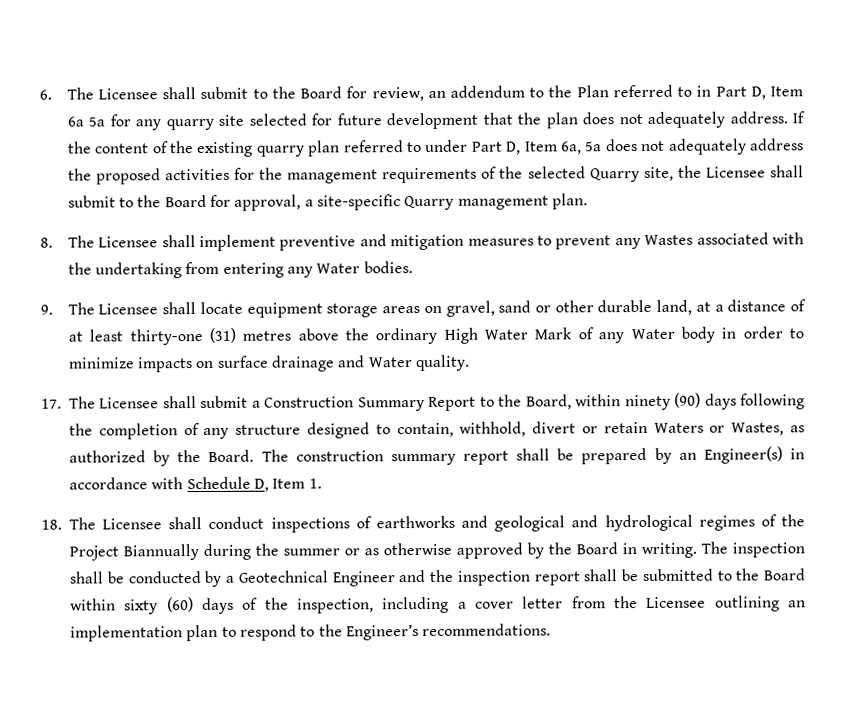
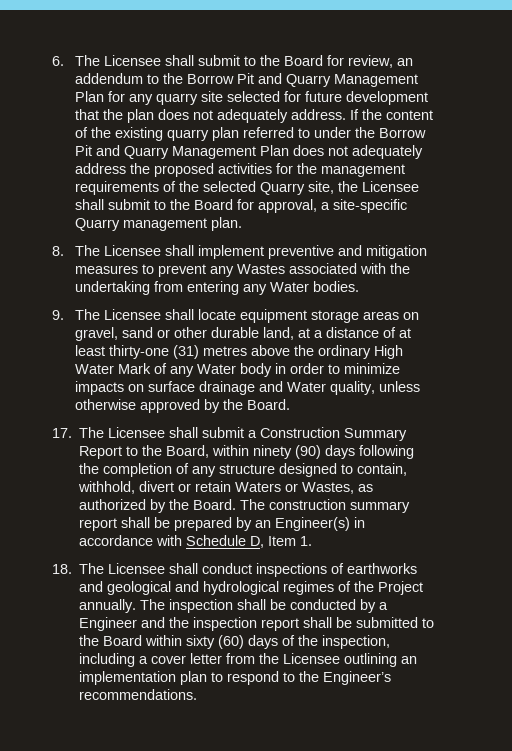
- 6. The Licensee shall submit to the Board for review, an addendum to the Plan referred to in Part D, Item 6a 5a for any quarry site selected for future development that the plan does not adequately address.
+ 6. The Licensee shall submit to the Board for review, an addendum to the Borrow Pit and Quarry Management Plan for any quarry site selected for future development that the plan does not adequately address.
- If the content of the existing quarry plan referred to under Part D, Item 6a, 5a does not adequately address the proposed activities for the management requirements of the selected Quarry site, the Licensee shall submit to the Board for approval, a site-specific Quarry management plan.
+ If the content of the existing quarry plan referred to under the Borrow Pit and Quarry Management Plan does not adequately address the proposed activities for the management requirements of the selected Quarry site, the Licensee shall submit to the Board for approval, a site-specific Quarry management plan.
- 9. The Licensee shall locate equipment storage areas on gravel, sand or other durable land, at a distance of at least thirty-one (31) metres above the ordinary High Water Mark of any Water body in order to minimize impacts on surface drainage and Water quality.
+ 9. The Licensee shall locate equipment storage areas on gravel, sand or other durable land, at a distance of at least thirty-one (31) metres above the ordinary High Water Mark of any Water body in order to minimize impacts on surface drainage and Water quality, unless otherwise approved by the Board.
- 18. The Licensee shall conduct inspections of earthworks and geological and hydrological regimes of the Project Biannually during the summer or as otherwise approved by the Board in writing.
+ 18. The Licensee shall conduct inspections of earthworks and geological and hydrological regimes of the Project annually.
- The inspection shall be conducted by a Geotechnical Engineer and the inspection report shall be submitted to the Board within sixty (60) days of the inspection, including a cover letter from the Licensee outlining an implementation plan to respond to the Engineer’s recommendations.
+ The inspection shall be conducted by a Engineer and the inspection report shall be submitted to the Board within sixty (60) days of the inspection, including a cover letter from the Licensee outlining an implementation plan to respond to the Engineer’s recommendations.

